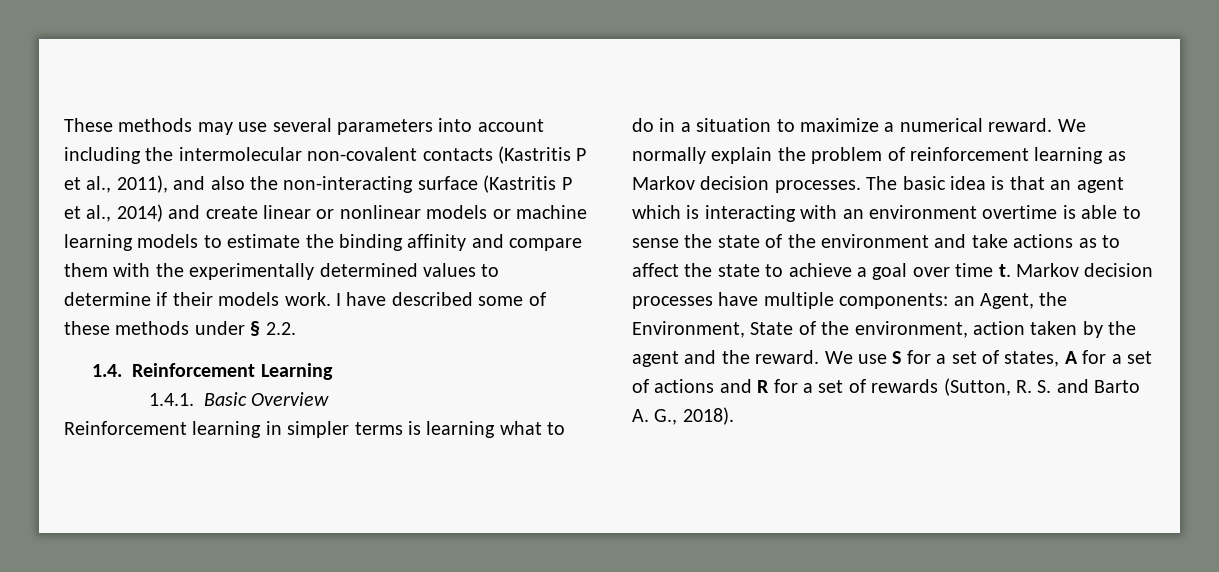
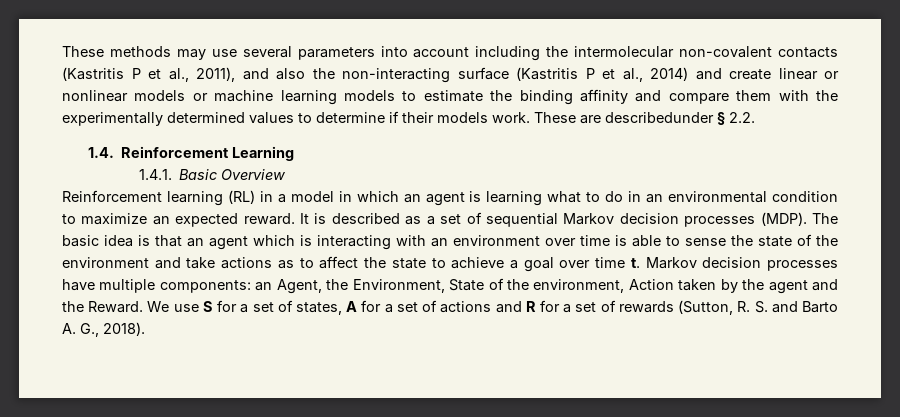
- I have described some of these methods under § 2.2.
+ These are describedunder § 2.2.
- Reinforcement learning in simpler terms is learning what to do in a situation to maximize a numerical reward. We normally explain the problem of reinforcement learning as Markov decision processes.
+ Reinforcement learning (RL) in a model in which an agent is learning what to do in an environmental condition to maximize an expected reward. It is described as a set of sequential Markov decision processes (MDP).
- The basic idea is that an agent which is interacting with an environment overtime is able to sense the state of the environment and take actions as to affect the state to achieve a goal over time t.
+ The basic idea is that an agent which is interacting with an environment over time is able to sense the state of the environment and take actions as to affect the state to achieve a goal over time t.
- Markov decision processes have multiple components: an Agent, the Environment, State of the environment, action taken by the agent and the reward.
+ Markov decision processes have multiple components: an Agent, the Environment, State of the environment, Action taken by the agent and the Reward.

